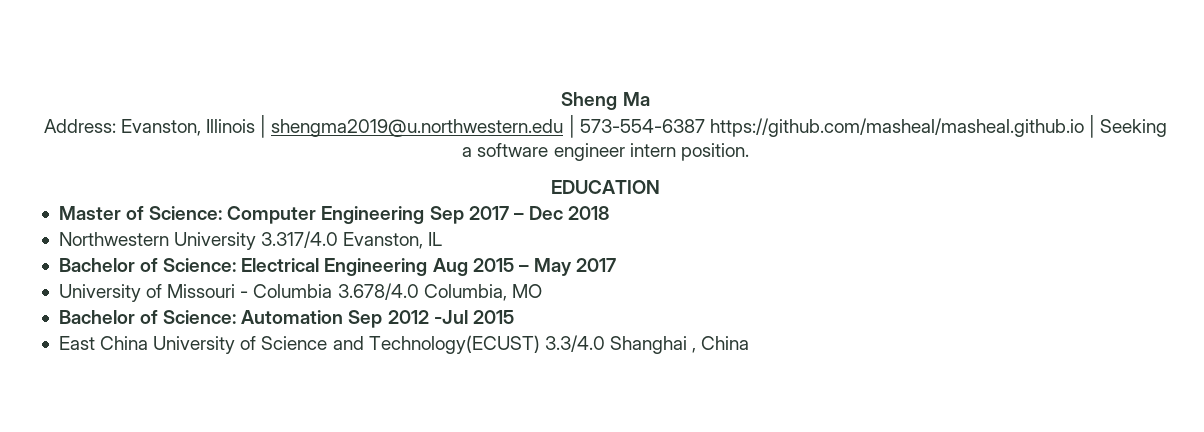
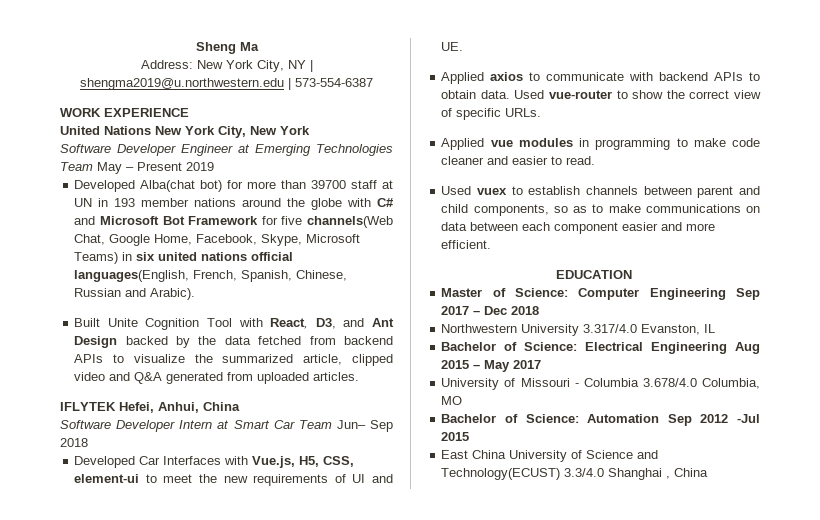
- Address: Evanston, Illinois | shengma2019@u.northwestern.edu | 573-554-6387 https://github.com/masheal/masheal.github.io | Seeking a software engineer intern position.
+ Address: New York City, NY | shengma2019@u.northwestern.edu | 573-554-6387
+ WORK EXPERIENCE
+ United Nations New York City, New York
+ Software Developer Engineer at Emerging Technologies Team May – Present 2019
+ Developed Alba(chat bot) for more than 39700 staff at UN in 193 member nations around the globe with C# and Microsoft Bot Framework for five channels(Web Chat, Google Home, Facebook, Skype, Microsoft Teams) in six united nations official languages(English, French, Spanish, Chinese, Russian and Arabic).
+ Built Unite Cognition Tool with React, D3, and Ant Design backed by the data fetched from backend APIs to visualize the summarized article, clipped video and Q&A generated from uploaded articles.
+ IFLYTEK Hefei, Anhui, China
+ Software Developer Intern at Smart Car Team Jun– Sep 2018
+ Developed Car Interfaces with Vue.js, H5, CSS, element-ui to meet the new requirements of UI and UE.
+ Applied axios to communicate with backend APIs to obtain data. Used vue-router to show the correct view of specific URLs.
+ Applied vue modules in programming to make code cleaner and easier to read.
+ Used vuex to establish channels between parent and child components, so as to make communications on data between each component easier and more efficient.

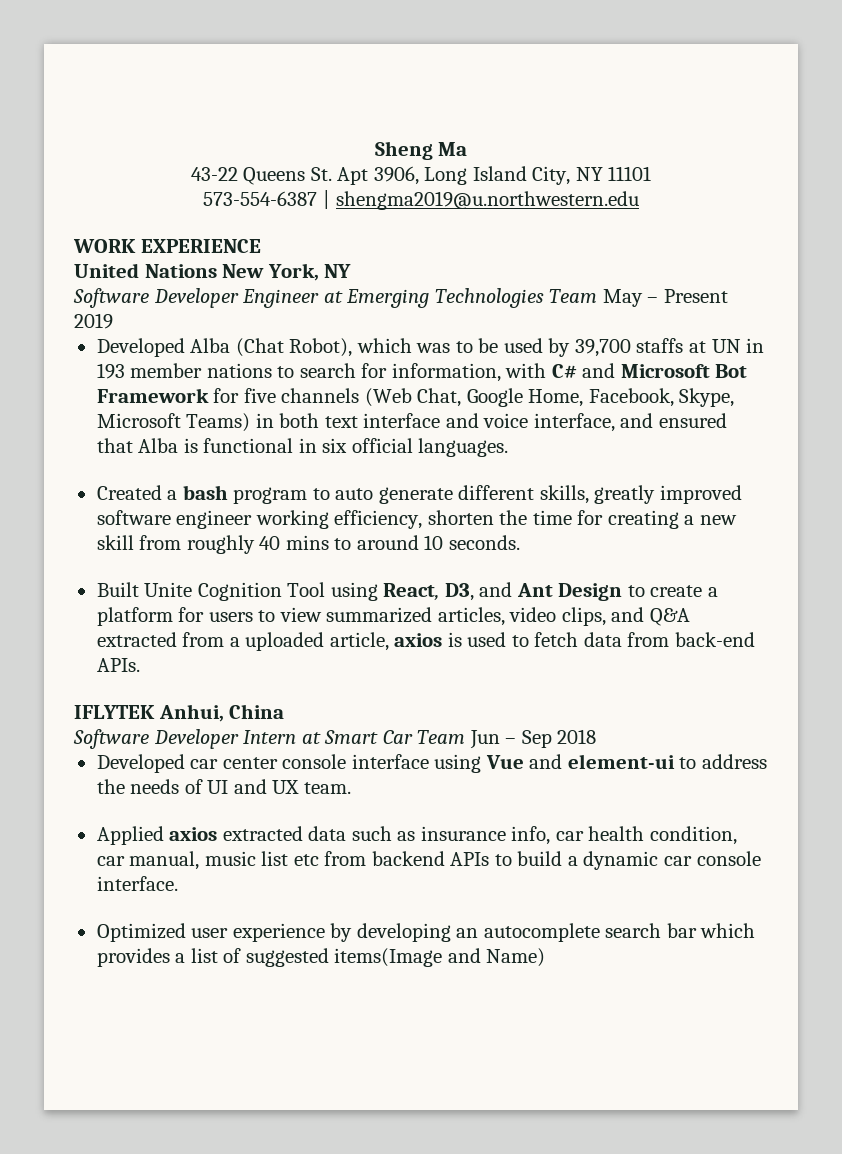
- Address: New York City, NY | shengma2019@u.northwestern.edu | 573-554-6387
+ 43-22 Queens St. Apt 3906, Long Island City, NY 11101
+ 573-554-6387 | shengma2019@u.northwestern.edu
- United Nations New York City, New York
+ United Nations New York, NY
- Developed Alba(chat bot) for more than 39700 staff at UN in 193 member nations around the globe with C# and Microsoft Bot Framework for five channels(Web Chat, Google Home, Facebook, Skype, Microsoft Teams) in six united nations official languages(English, French, Spanish, Chinese, Russian and Arabic).
+ Developed Alba (Chat Robot), which was to be used by 39,700 staffs at UN in 193 member nations to search for information, with C# and Microsoft Bot Framework for five channels (Web Chat, Google Home, Facebook, Skype, Microsoft Teams) in both text interface and voice interface, and ensured that Alba is functional in six official languages.
+ Created a bash program to auto generate different skills, greatly improved software engineer working efficiency, shorten the time for creating a new skill from roughly 40 mins to around 10 seconds.
- Built Unite Cognition Tool with React, D3, and Ant Design backed by the data fetched from backend APIs to visualize the summarized article, clipped video and Q&A generated from uploaded articles.
+ Built Unite Cognition Tool using React, D3, and Ant Design to create a platform for users to view summarized articles, video clips, and Q&A extracted from a uploaded article, axios is used to fetch data from back-end APIs.
- IFLYTEK Hefei, Anhui, China
+ IFLYTEK Anhui, China
- Software Developer Intern at Smart Car Team Jun– Sep 2018
+ Software Developer Intern at Smart Car Team Jun – Sep 2018
- Developed Car Interfaces with Vue.js, H5, CSS, element-ui to meet the new requirements of UI and UE.
+ Developed car center console interface using Vue and element-ui to address the needs of UI and UX team.
- Applied axios to communicate with backend APIs to obtain data. Used vue-router to show the correct view of specific URLs.
- Applied vue modules in programming to make code cleaner and easier to read.
- Used vuex to establish channels between parent and child components, so as to make communications on data between each component easier and more efficient.
- EDUCATION
- Master of Science: Computer Engineering Sep 2017 – Dec 2018
- Northwestern University 3.317/4.0 Evanston, IL
- Bachelor of Science: Electrical Engineering Aug 2015 – May 2017
- University of Missouri - Columbia 3.678/4.0 Columbia, MO
- Bachelor of Science: Automation Sep 2012 -Jul 2015
- East China University of Science and Technology(ECUST) 3.3/4.0 Shanghai , China
+ Applied axios extracted data such as insurance info, car health condition, car manual, music list etc from backend APIs to build a dynamic car console interface.
+ Optimized user experience by developing an autocomplete search bar which provides a list of suggested items(Image and Name)

